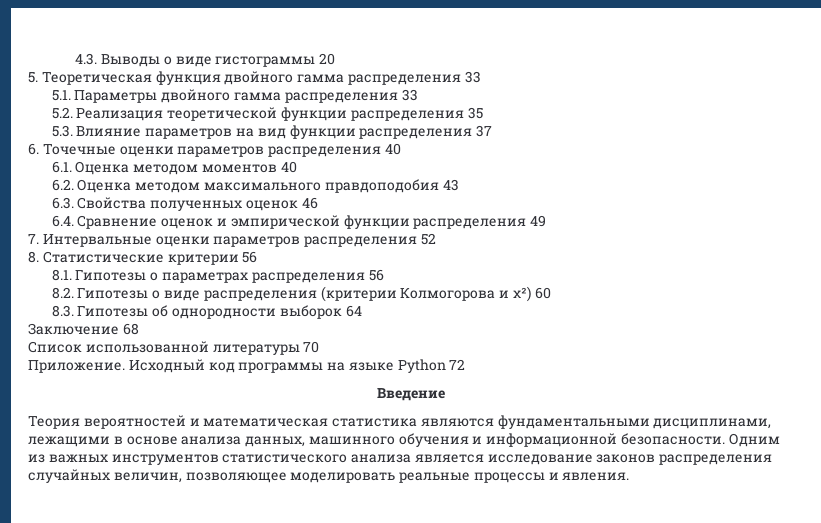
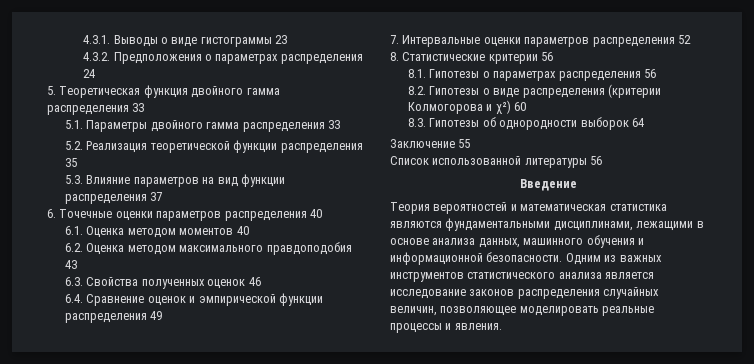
- 4.3. Выводы о виде гистограммы 20
+ 4.3.1. Выводы о виде гистограммы 23
+ 4.3.2. Предположения о параметрах распределения 24
- Заключение 68
+ Заключение 55
- Список использованной литературы 70
- Приложение. Исходный код программы на языке Python 72
+ Список использованной литературы 56

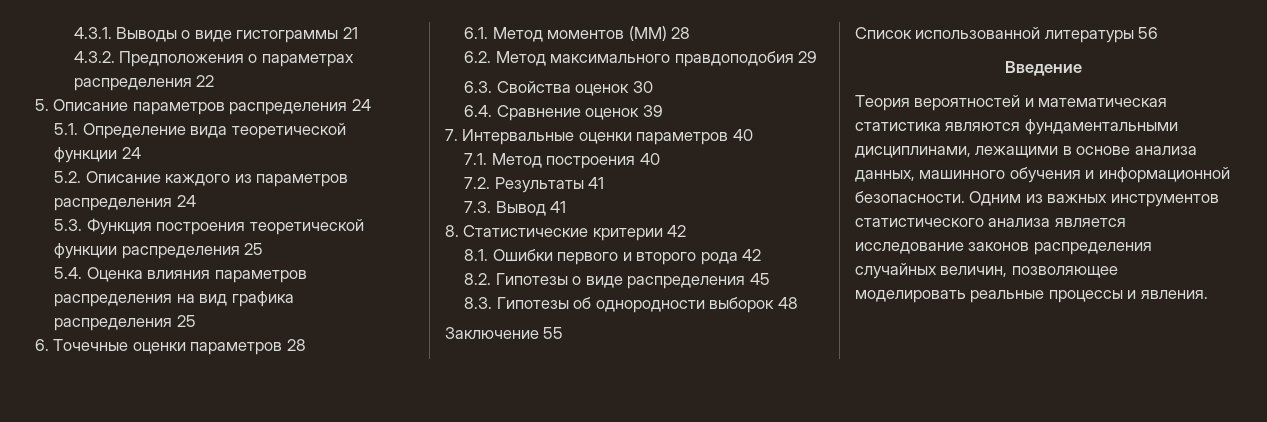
- 4.3.1. Выводы о виде гистограммы 23
+ 4.3.1. Выводы о виде гистограммы 21
- 4.3.2. Предположения о параметрах распределения 24
- 5. Теоретическая функция двойного гамма распределения 33
- 5.1. Параметры двойного гамма распределения 33
- 5.2. Реализация теоретической функции распределения 35
- 5.3. Влияние параметров на вид функции распределения 37
+ 4.3.2. Предположения о параметрах распределения 22
+ 5. Описание параметров распределения 24
+ 5.1. Определение вида теоретической функции 24
+ 5.2. Описание каждого из параметров распределения 24
+ 5.3. Функция построения теоретической функции распределения 25
+ 5.4. Оценка влияния параметров распределения на вид графика распределения 25
- 6. Точечные оценки параметров распределения 40
+ 6. Точечные оценки параметров 28
- 6.1. Оценка методом моментов 40
+ 6.1. Метод моментов (ММ) 28
- 6.2. Оценка методом максимального правдоподобия 43
+ 6.2. Метод максимального правдоподобия 29
- 6.3. Свойства полученных оценок 46
+ 6.3. Свойства оценок 30
- 6.4. Сравнение оценок и эмпирической функции распределения 49
+ 6.4. Сравнение оценок 39
- 7. Интервальные оценки параметров распределения 52
+ 7. Интервальные оценки параметров 40
+ 7.1. Метод построения 40
+ 7.2. Результаты 41
+ 7.3. Вывод 41
- 8. Статистические критерии 56
+ 8. Статистические критерии 42
- 8.1. Гипотезы о параметрах распределения 56
+ 8.1. Ошибки первого и второго рода 42
- 8.2. Гипотезы о виде распределения (критерии Колмогорова и χ²) 60
+ 8.2. Гипотезы о виде распределения 45
- 8.3. Гипотезы об однородности выборок 64
+ 8.3. Гипотезы об однородности выборок 48

